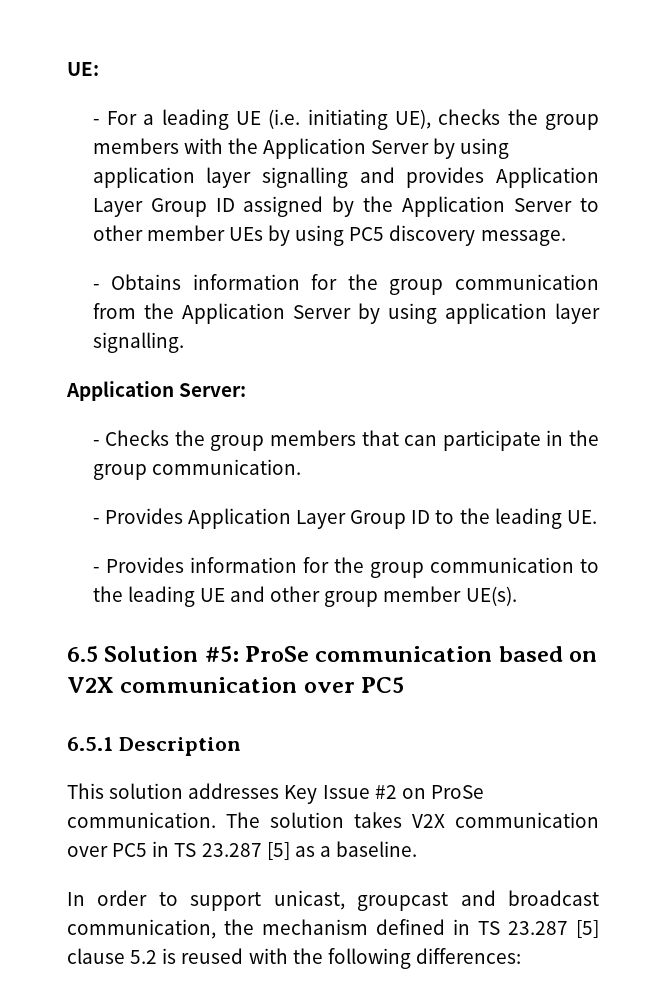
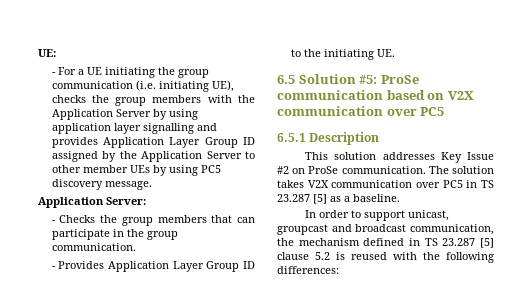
- - For a leading UE (i.e. initiating UE), checks the group members with the Application Server by using application layer signalling and provides Application Layer Group ID assigned by the Application Server to other member UEs by using PC5 discovery message.
+ - For a UE initiating the group communication (i.e. initiating UE), checks the group members with the Application Server by using application layer signalling and provides Application Layer Group ID assigned by the Application Server to other member UEs by using PC5 discovery message.
- - Obtains information for the group communication from the Application Server by using application layer signalling.
- - Provides Application Layer Group ID to the leading UE.
+ - Provides Application Layer Group ID to the initiating UE.
- - Provides information for the group communication to the leading UE and other group member UE(s).

